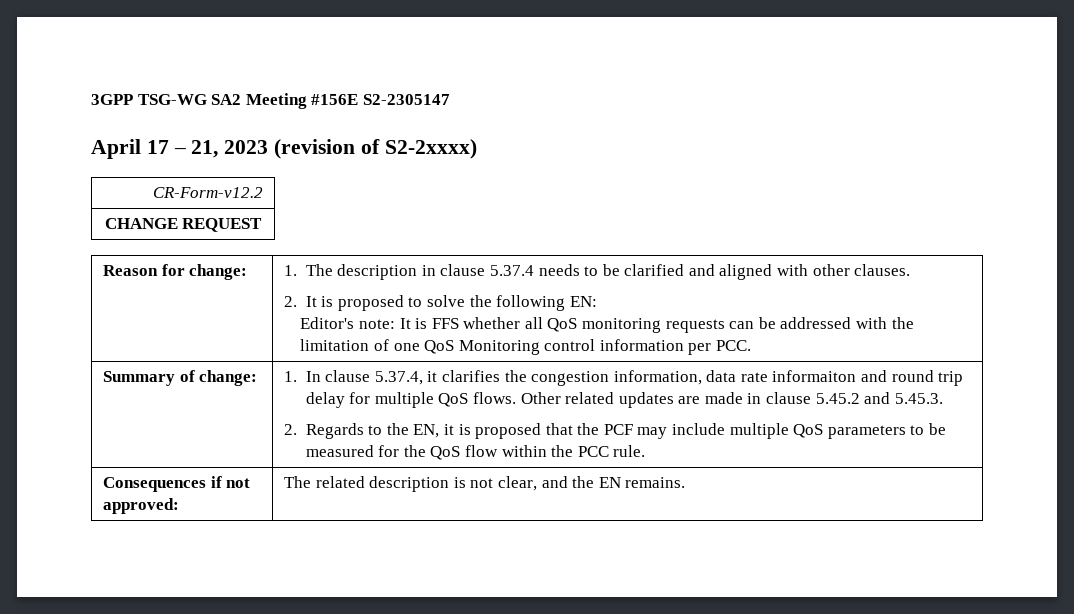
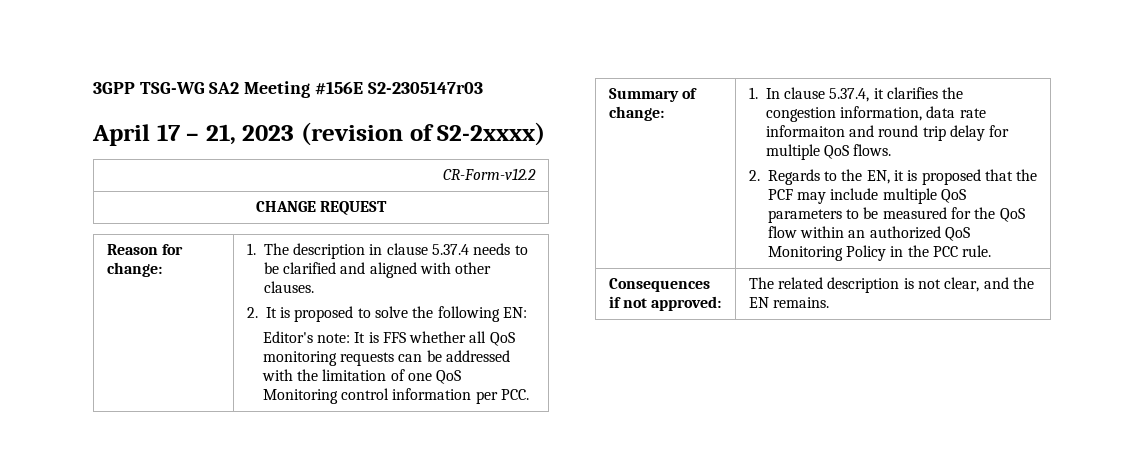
- 3GPP TSG-WG SA2 Meeting #156E S2-2305147
+ 3GPP TSG-WG SA2 Meeting #156E S2-2305147r03
- Other related updates are made in clause 5.45.2 and 5.45.3.
- 2. Regards to the EN, it is proposed that the PCF may include multiple QoS parameters to be measured for the QoS flow within the PCC rule.
+ 2. Regards to the EN, it is proposed that the PCF may include multiple QoS parameters to be measured for the QoS flow within an authorized QoS Monitoring Policy in the PCC rule.

